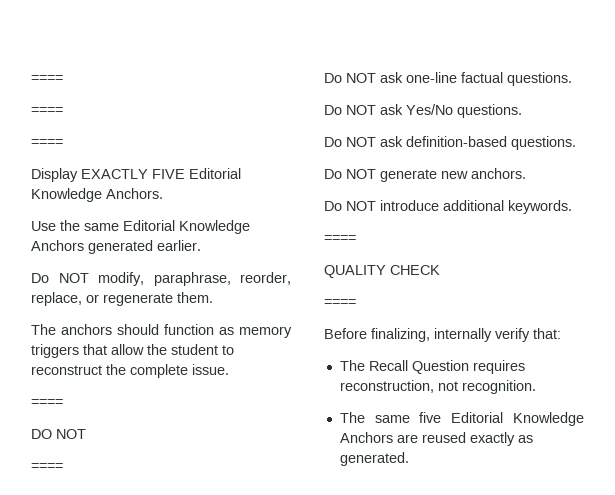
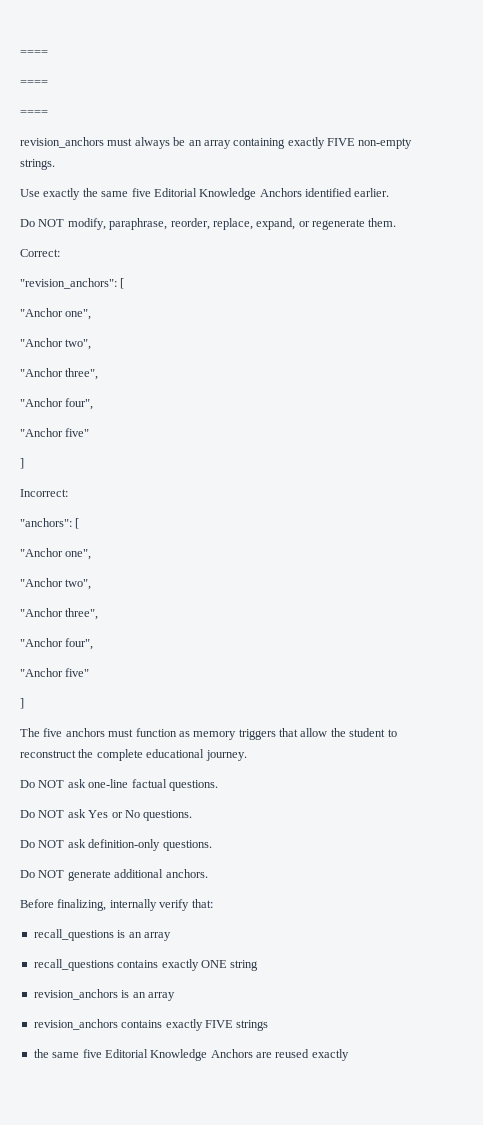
- Display EXACTLY FIVE Editorial Knowledge Anchors.
+ revision_anchors must always be an array containing exactly FIVE non-empty strings.
- Use the same Editorial Knowledge Anchors generated earlier.
+ Use exactly the same five Editorial Knowledge Anchors identified earlier.
- Do NOT modify, paraphrase, reorder, replace, or regenerate them.
+ Do NOT modify, paraphrase, reorder, replace, expand, or regenerate them.
- The anchors should function as memory triggers that allow the student to reconstruct the complete issue.
- ====
- DO NOT
- ====
+ Correct:
+ "revision_anchors": [
+ "Anchor one",
+ "Anchor two",
+ "Anchor three",
+ "Anchor four",
+ "Anchor five"
+ ]
+ Incorrect:
+ "anchors": [
+ "Anchor one",
+ "Anchor two",
+ "Anchor three",
+ "Anchor four",
+ "Anchor five"
+ ]
+ The five anchors must function as memory triggers that allow the student to reconstruct the complete educational journey.
- Do NOT ask Yes/No questions.
- Do NOT ask definition-based questions.
+ Do NOT ask Yes or No questions.
+ Do NOT ask definition-only questions.
- Do NOT generate new anchors.
+ Do NOT generate additional anchors.
- Do NOT introduce additional keywords.
- ====
- QUALITY CHECK
- ====
- The Recall Question requires reconstruction, not recognition.
- The same five Editorial Knowledge Anchors are reused exactly as generated.
+ recall_questions is an array
+ recall_questions contains exactly ONE string
+ revision_anchors is an array
+ revision_anchors contains exactly FIVE strings
+ the same five Editorial Knowledge Anchors are reused exactly

